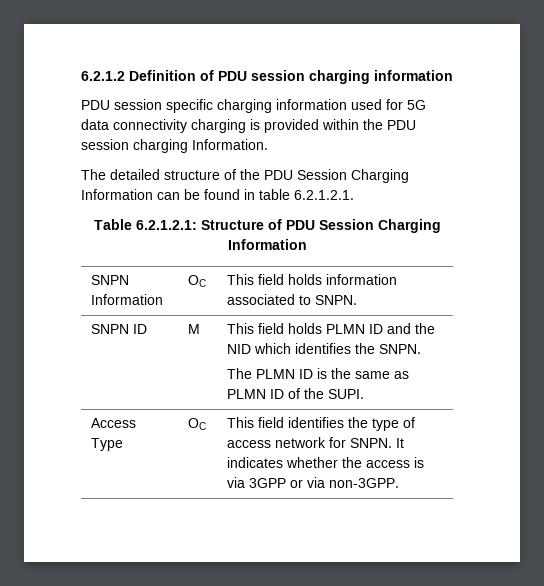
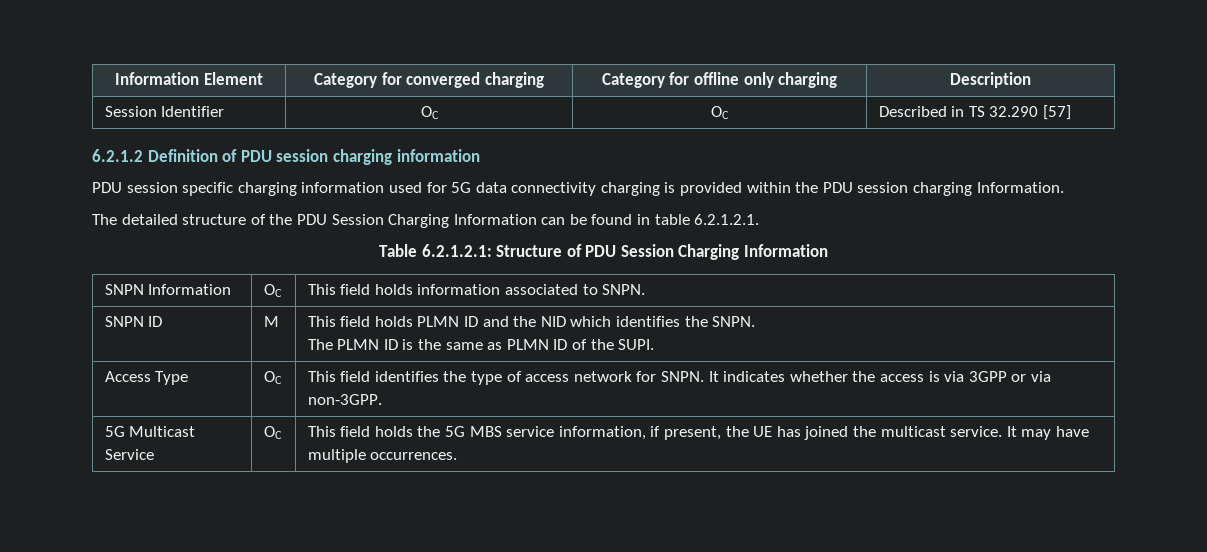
+ Information Element | Category for converged charging | Category for offline only charging | Description
+ Session Identifier | OC | OC | Described in TS 32.290 [57]
+ 5G Multicast Service | OC | This field holds the 5G MBS service information, if present, the UE has joined the multicast service. It may have multiple occurrences.

